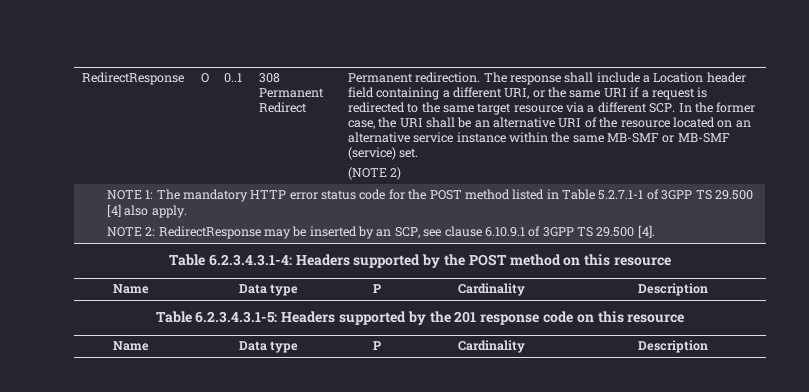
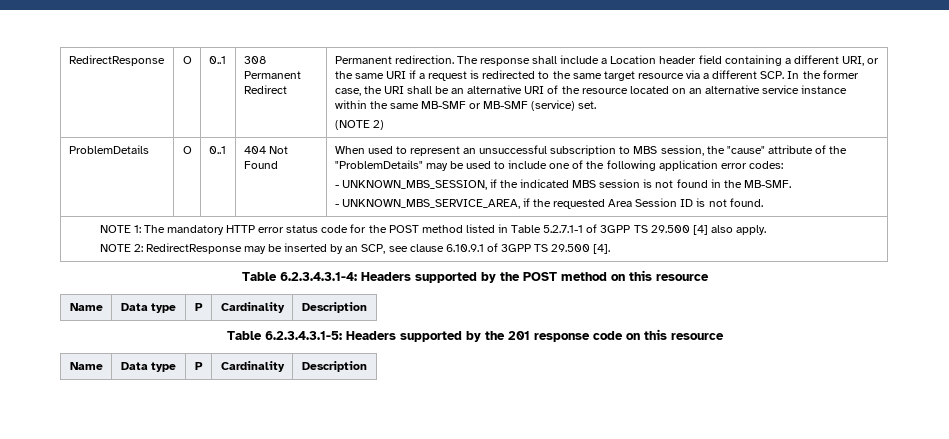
+ ProblemDetails | O | 0..1 | 404 Not Found | When used to represent an unsuccessful subscription to MBS session, the "cause" attribute of the "ProblemDetails" may be used to include one of the following application error codes:
+ - UNKNOWN_MBS_SESSION, if the indicated MBS session is not found in the MB-SMF.
+ - UNKNOWN_MBS_SERVICE_AREA, if the requested Area Session ID is not found.

